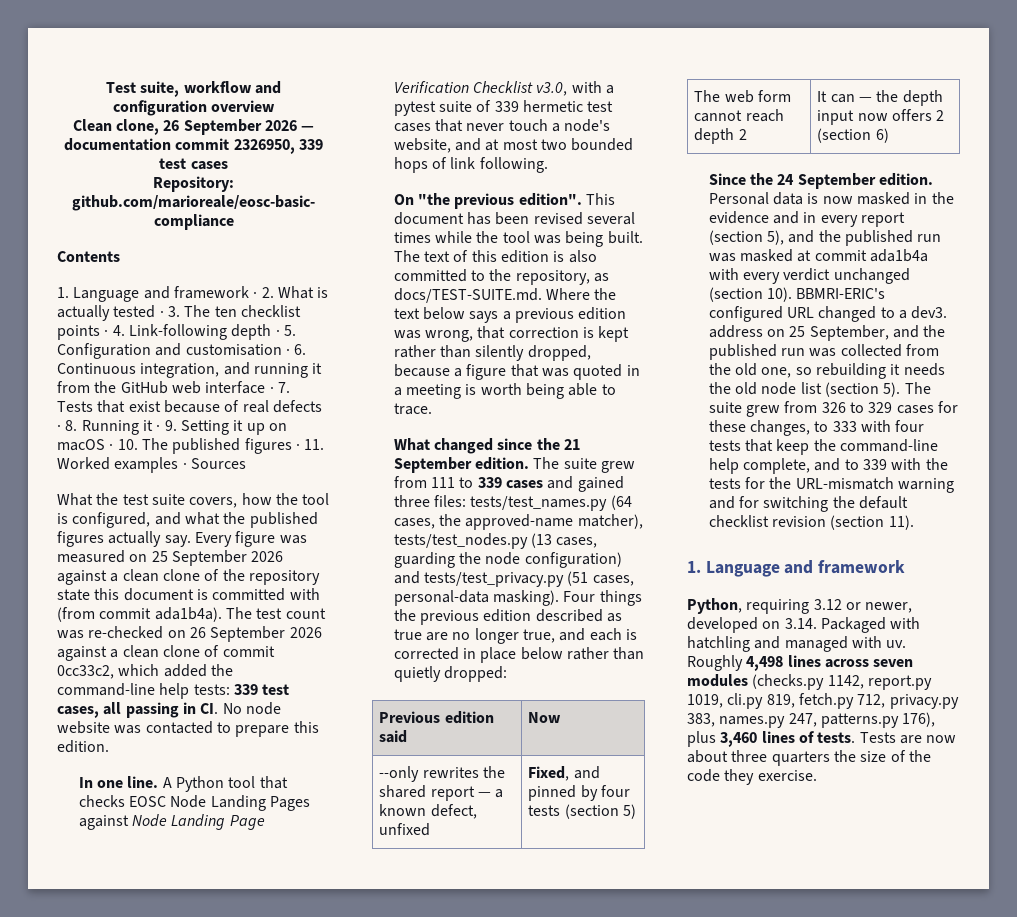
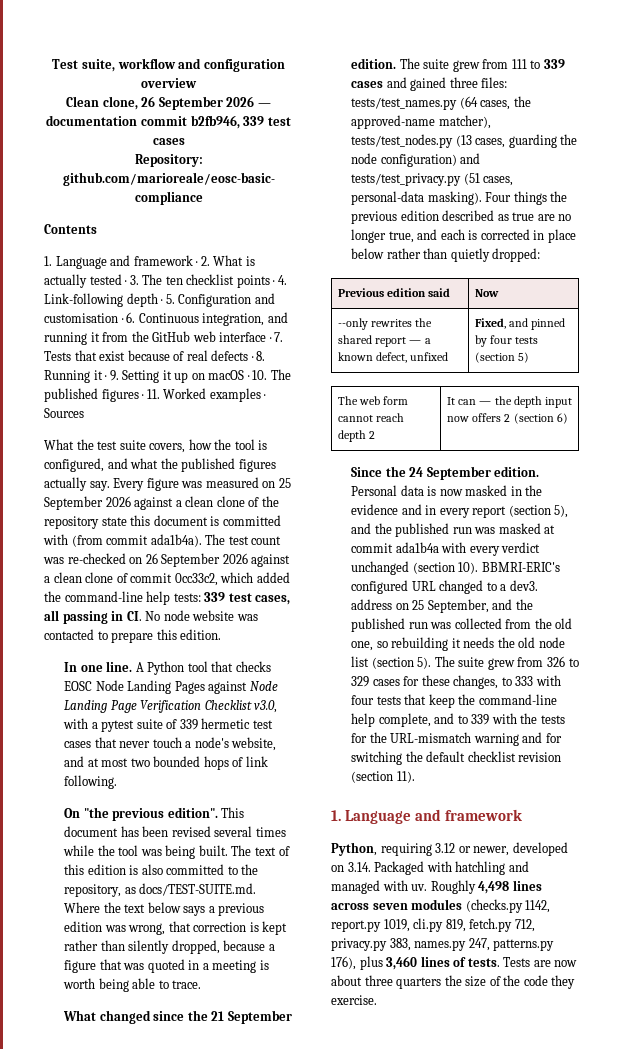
- Clean clone, 26 September 2026 — documentation commit 2326950, 339 test cases
+ Clean clone, 26 September 2026 — documentation commit b2fb946, 339 test cases

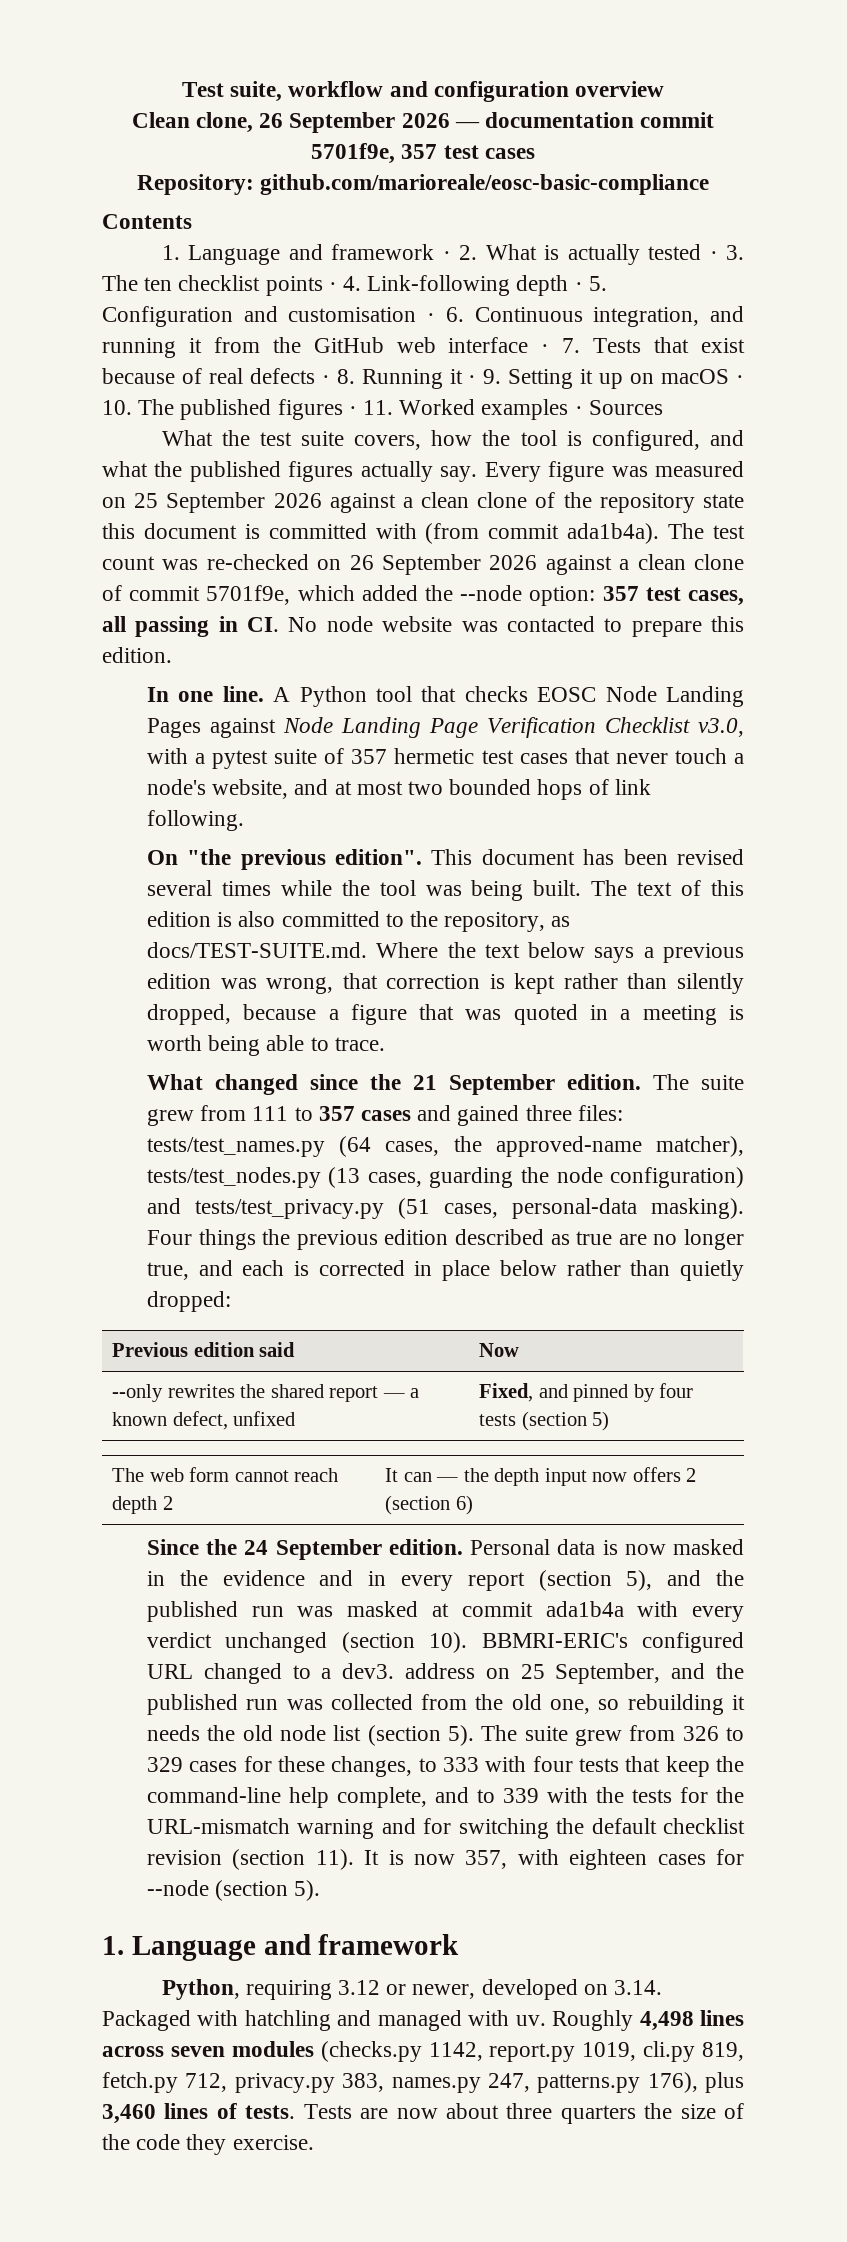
- Clean clone, 26 September 2026 — documentation commit b2fb946, 339 test cases
+ Clean clone, 26 September 2026 — documentation commit 5701f9e, 357 test cases
- The test count was re-checked on 26 September 2026 against a clean clone of commit 0cc33c2, which added the command-line help tests: 339 test cases, all passing in CI. No node website was contacted to prepare this edition.
+ The test count was re-checked on 26 September 2026 against a clean clone of commit 5701f9e, which added the --node option: 357 test cases, all passing in CI. No node website was contacted to prepare this edition.
- A Python tool that checks EOSC Node Landing Pages against Node Landing Page Verification Checklist v3.0, with a pytest suite of 339 hermetic test cases that never touch a node's website, and at most two bounded hops of link following.
+ A Python tool that checks EOSC Node Landing Pages against Node Landing Page Verification Checklist v3.0, with a pytest suite of 357 hermetic test cases that never touch a node's website, and at most two bounded hops of link following.
- The suite grew from 111 to 339 cases and gained three files: tests/test_names.py (64 cases, the approved-name matcher), tests/test_nodes.py (13 cases, guarding the node configuration) and tests/test_privacy.py (51 cases, personal-data masking).
+ The suite grew from 111 to 357 cases and gained three files: tests/test_names.py (64 cases, the approved-name matcher), tests/test_nodes.py (13 cases, guarding the node configuration) and tests/test_privacy.py (51 cases, personal-data masking).
+ It is now 357, with eighteen cases for --node (section 5).

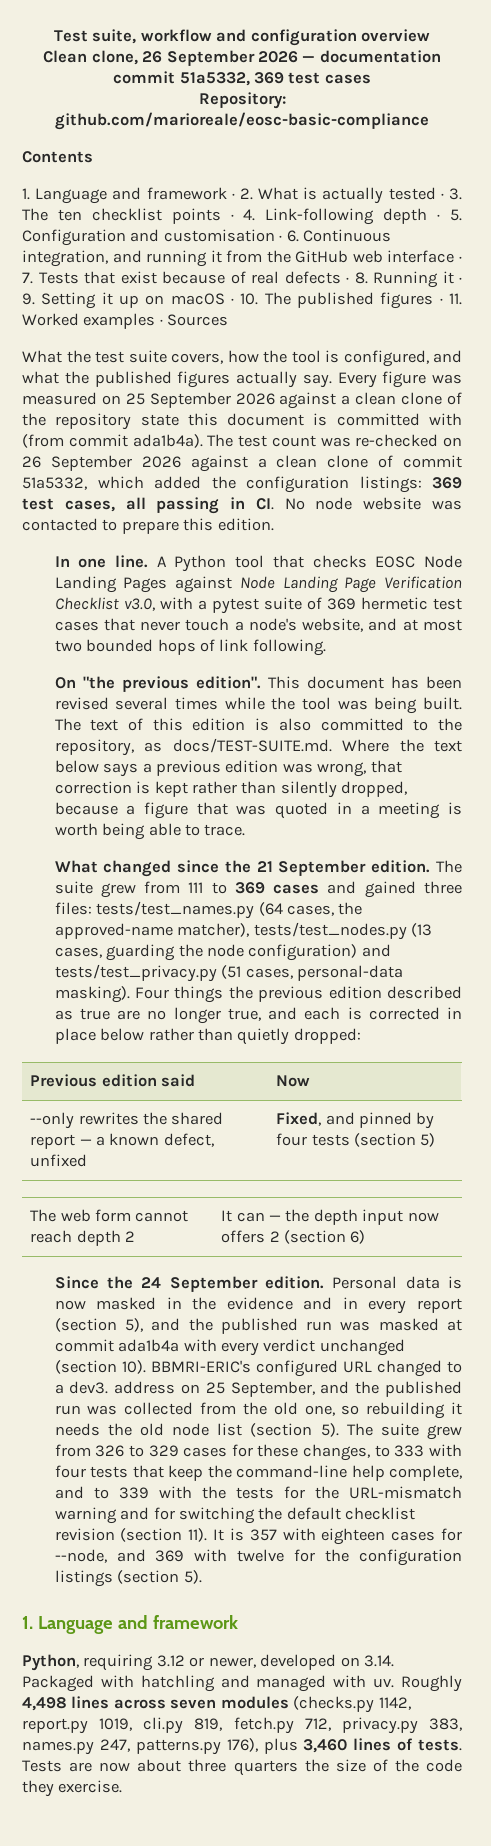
- Clean clone, 26 September 2026 — documentation commit 5701f9e, 357 test cases
+ Clean clone, 26 September 2026 — documentation commit 51a5332, 369 test cases
- The test count was re-checked on 26 September 2026 against a clean clone of commit 5701f9e, which added the --node option: 357 test cases, all passing in CI. No node website was contacted to prepare this edition.
+ The test count was re-checked on 26 September 2026 against a clean clone of commit 51a5332, which added the configuration listings: 369 test cases, all passing in CI. No node website was contacted to prepare this edition.
- A Python tool that checks EOSC Node Landing Pages against Node Landing Page Verification Checklist v3.0, with a pytest suite of 357 hermetic test cases that never touch a node's website, and at most two bounded hops of link following.
+ A Python tool that checks EOSC Node Landing Pages against Node Landing Page Verification Checklist v3.0, with a pytest suite of 369 hermetic test cases that never touch a node's website, and at most two bounded hops of link following.
- The suite grew from 111 to 357 cases and gained three files: tests/test_names.py (64 cases, the approved-name matcher), tests/test_nodes.py (13 cases, guarding the node configuration) and tests/test_privacy.py (51 cases, personal-data masking).
+ The suite grew from 111 to 369 cases and gained three files: tests/test_names.py (64 cases, the approved-name matcher), tests/test_nodes.py (13 cases, guarding the node configuration) and tests/test_privacy.py (51 cases, personal-data masking).
- It is now 357, with eighteen cases for --node (section 5).
+ It is 357 with eighteen cases for --node, and 369 with twelve for the configuration listings (section 5).

